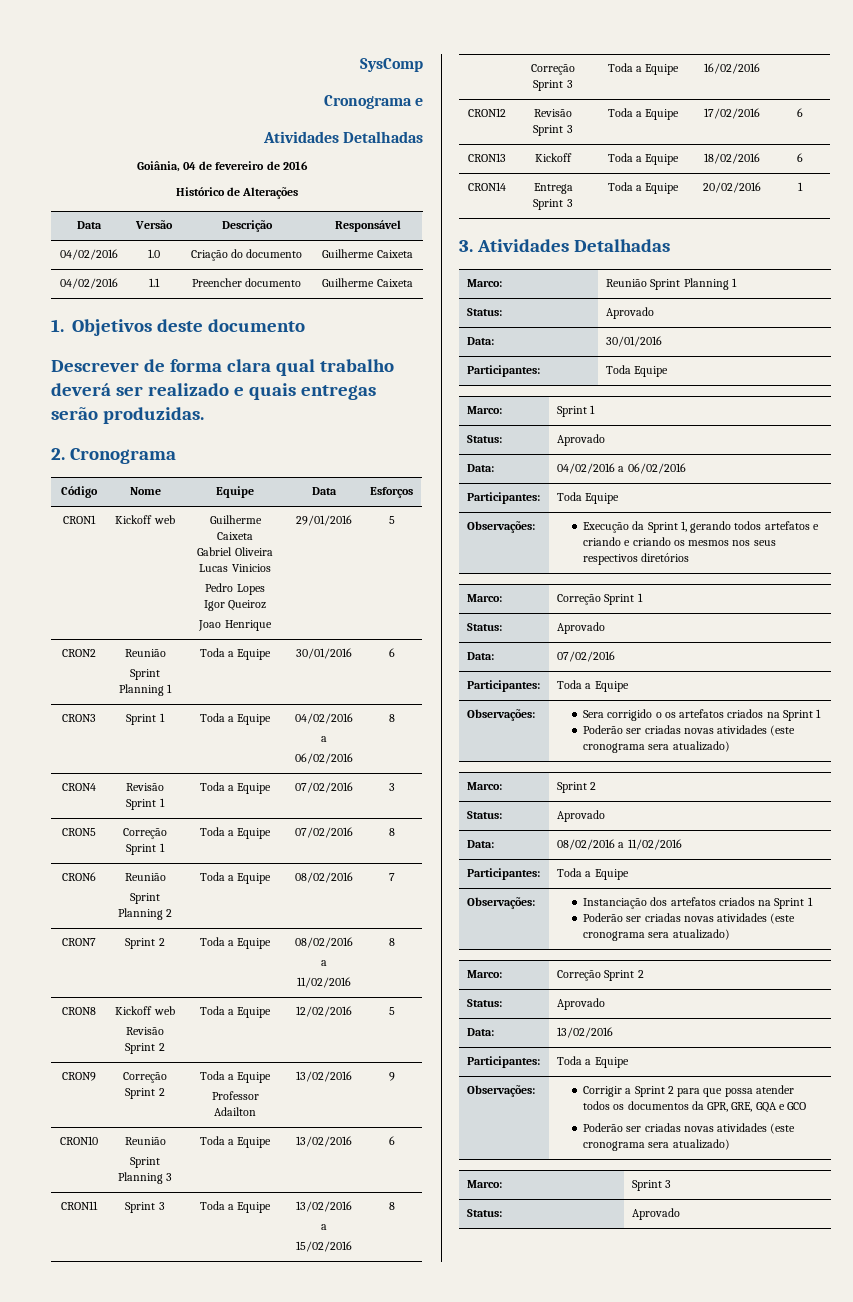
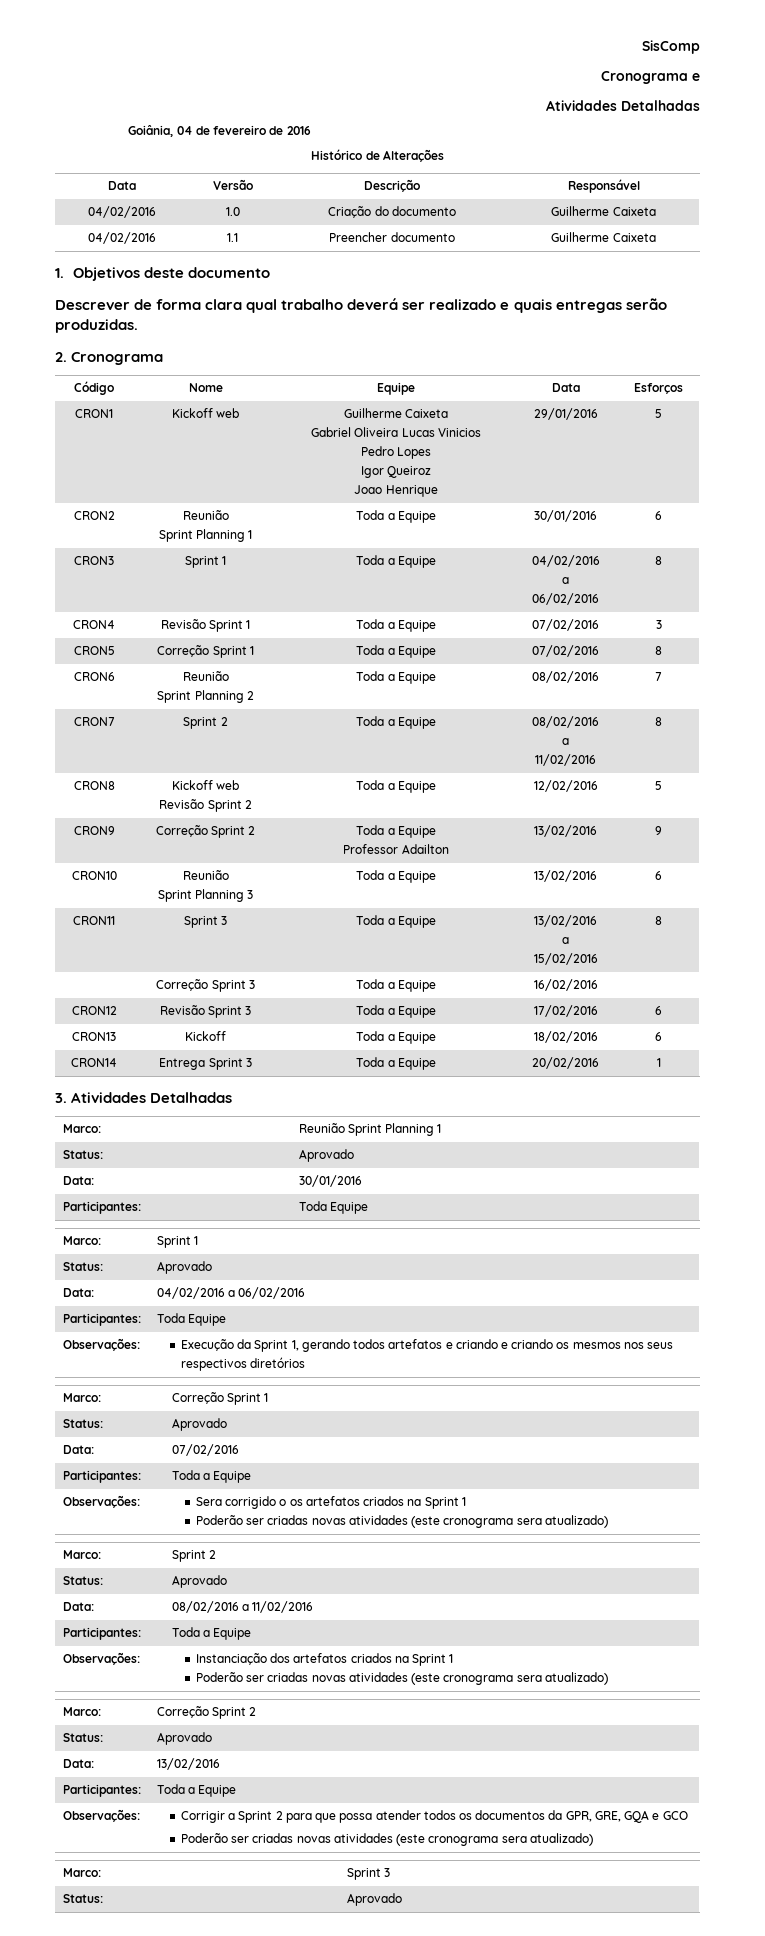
- SysComp
+ SisComp

